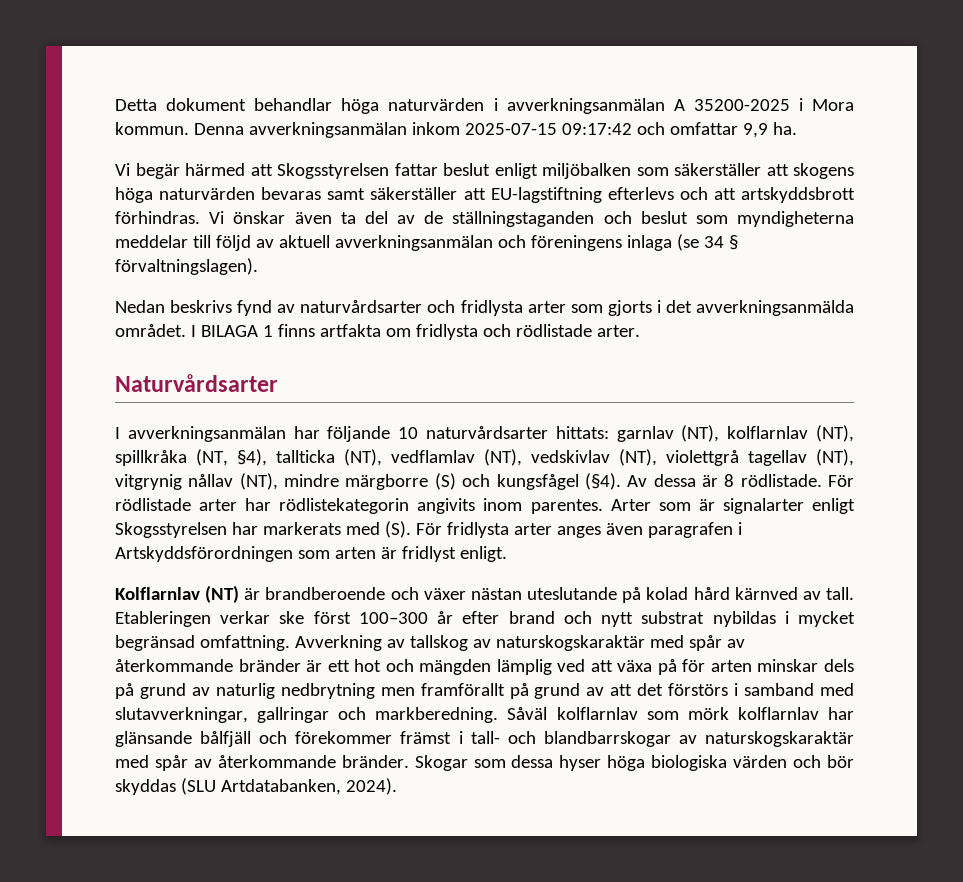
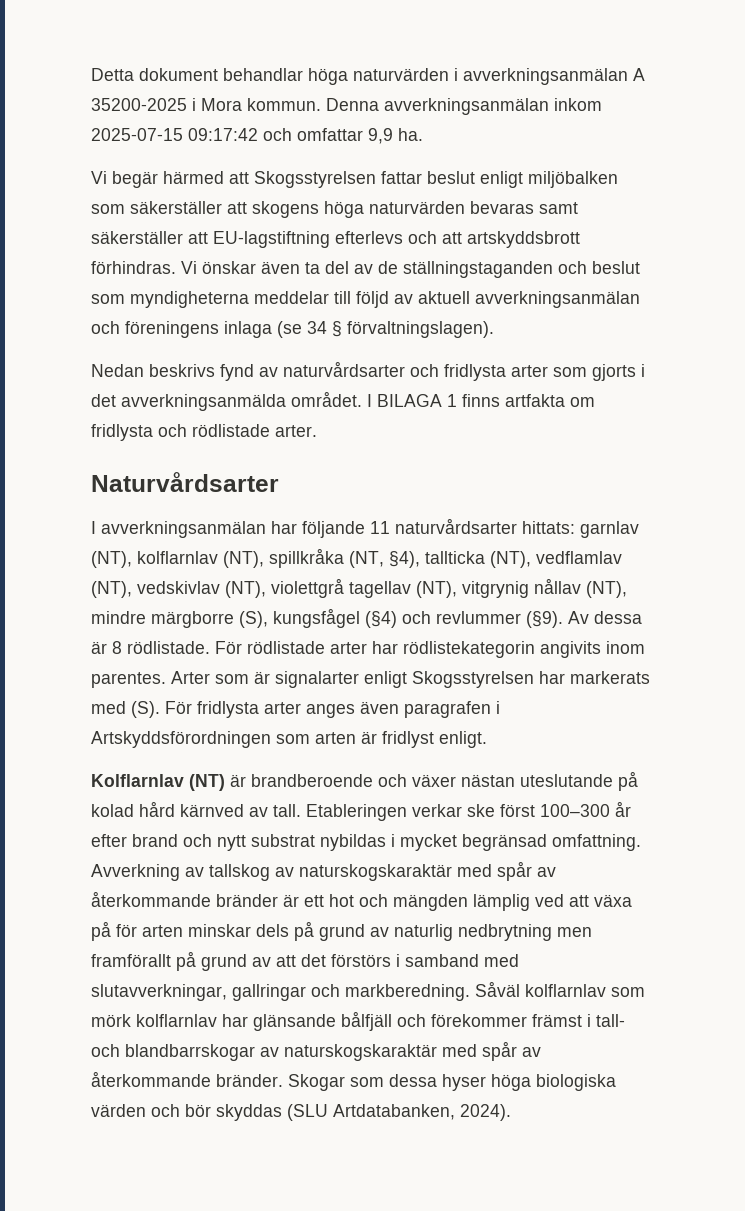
- I avverkningsanmälan har följande 10 naturvårdsarter hittats: garnlav (NT), kolflarnlav (NT), spillkråka (NT, §4), tallticka (NT), vedflamlav (NT), vedskivlav (NT), violettgrå tagellav (NT), vitgrynig nållav (NT), mindre märgborre (S) och kungsfågel (§4).
+ I avverkningsanmälan har följande 11 naturvårdsarter hittats: garnlav (NT), kolflarnlav (NT), spillkråka (NT, §4), tallticka (NT), vedflamlav (NT), vedskivlav (NT), violettgrå tagellav (NT), vitgrynig nållav (NT), mindre märgborre (S), kungsfågel (§4) och revlummer (§9).

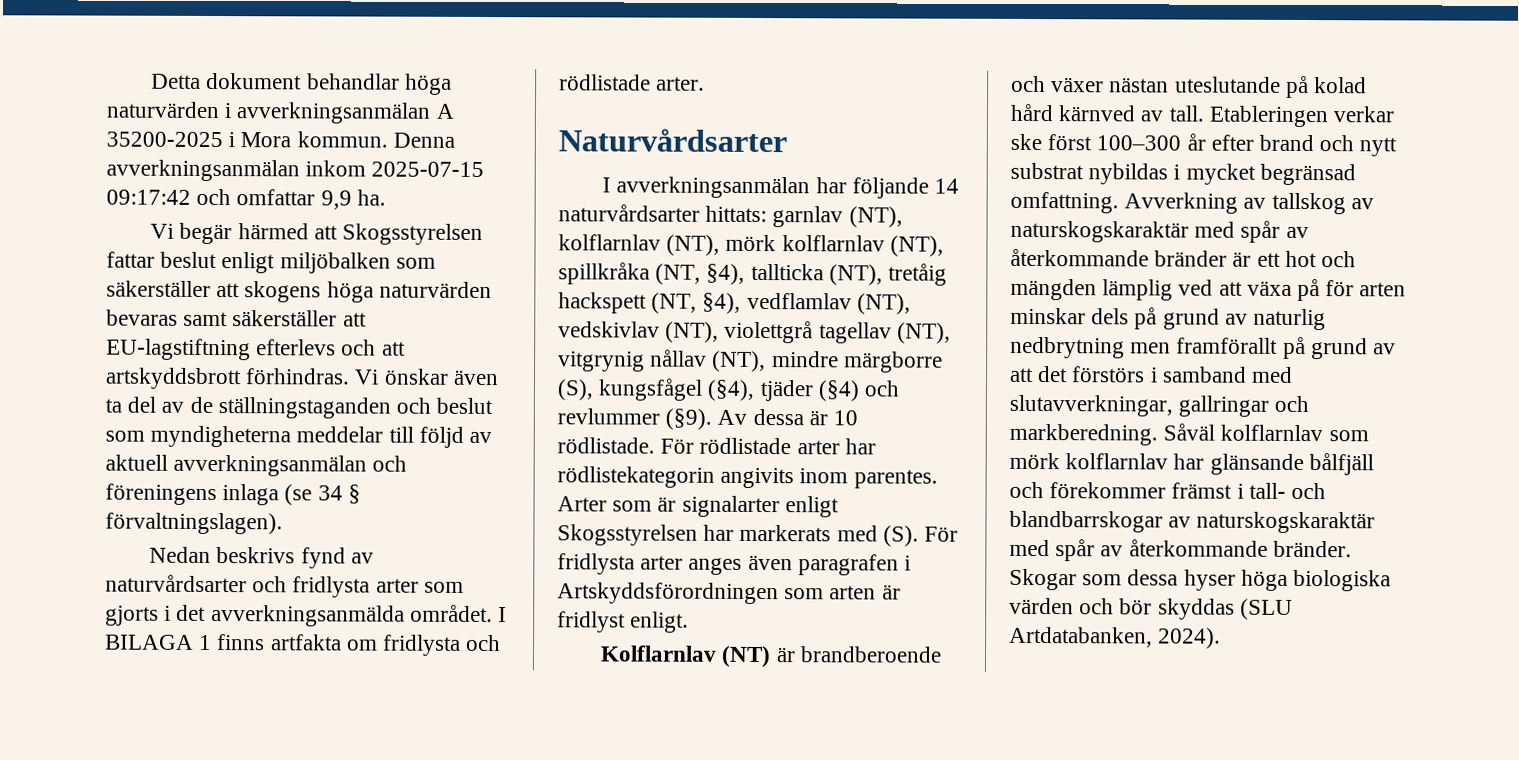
- I avverkningsanmälan har följande 11 naturvårdsarter hittats: garnlav (NT), kolflarnlav (NT), spillkråka (NT, §4), tallticka (NT), vedflamlav (NT), vedskivlav (NT), violettgrå tagellav (NT), vitgrynig nållav (NT), mindre märgborre (S), kungsfågel (§4) och revlummer (§9).
+ I avverkningsanmälan har följande 14 naturvårdsarter hittats: garnlav (NT), kolflarnlav (NT), mörk kolflarnlav (NT), spillkråka (NT, §4), tallticka (NT), tretåig hackspett (NT, §4), vedflamlav (NT), vedskivlav (NT), violettgrå tagellav (NT), vitgrynig nållav (NT), mindre märgborre (S), kungsfågel (§4), tjäder (§4) och revlummer (§9).
- Av dessa är 8 rödlistade.
+ Av dessa är 10 rödlistade.

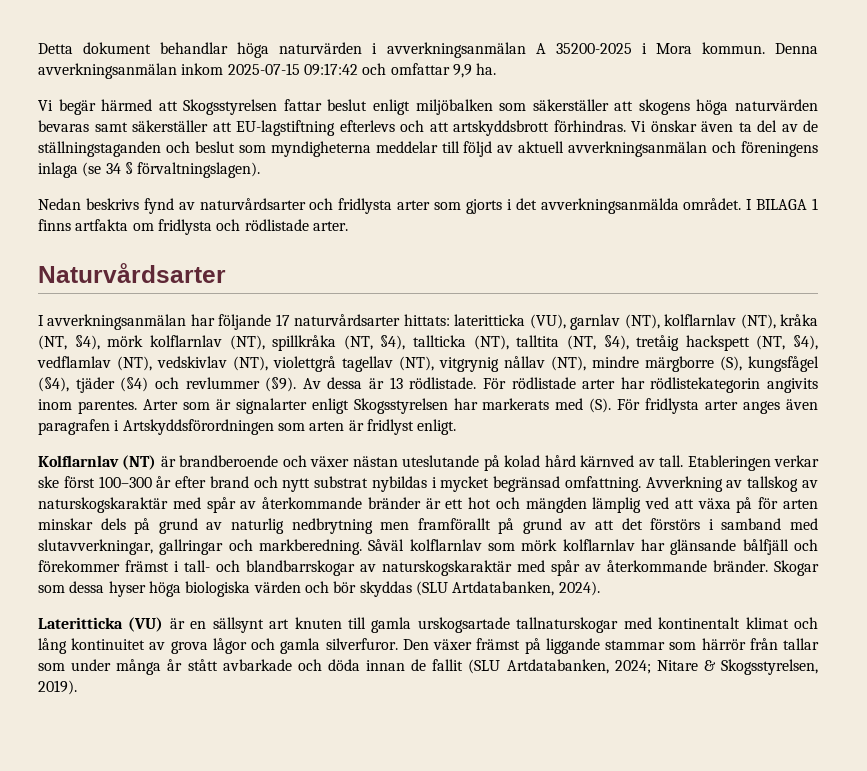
- I avverkningsanmälan har följande 14 naturvårdsarter hittats: garnlav (NT), kolflarnlav (NT), mörk kolflarnlav (NT), spillkråka (NT, §4), tallticka (NT), tretåig hackspett (NT, §4), vedflamlav (NT), vedskivlav (NT), violettgrå tagellav (NT), vitgrynig nållav (NT), mindre märgborre (S), kungsfågel (§4), tjäder (§4) och revlummer (§9).
+ I avverkningsanmälan har följande 17 naturvårdsarter hittats: lateritticka (VU), garnlav (NT), kolflarnlav (NT), kråka (NT, §4), mörk kolflarnlav (NT), spillkråka (NT, §4), tallticka (NT), talltita (NT, §4), tretåig hackspett (NT, §4), vedflamlav (NT), vedskivlav (NT), violettgrå tagellav (NT), vitgrynig nållav (NT), mindre märgborre (S), kungsfågel (§4), tjäder (§4) och revlummer (§9).
- Av dessa är 10 rödlistade.
+ Av dessa är 13 rödlistade.
+ Lateritticka (VU) är en sällsynt art knuten till gamla urskogsartade tallnaturskogar med kontinentalt klimat och lång kontinuitet av grova lågor och gamla silverfuror. Den växer främst på liggande stammar som härrör från tallar som under många år stått avbarkade och döda innan de fallit (SLU Artdatabanken, 2024; Nitare & Skogsstyrelsen, 2019).

